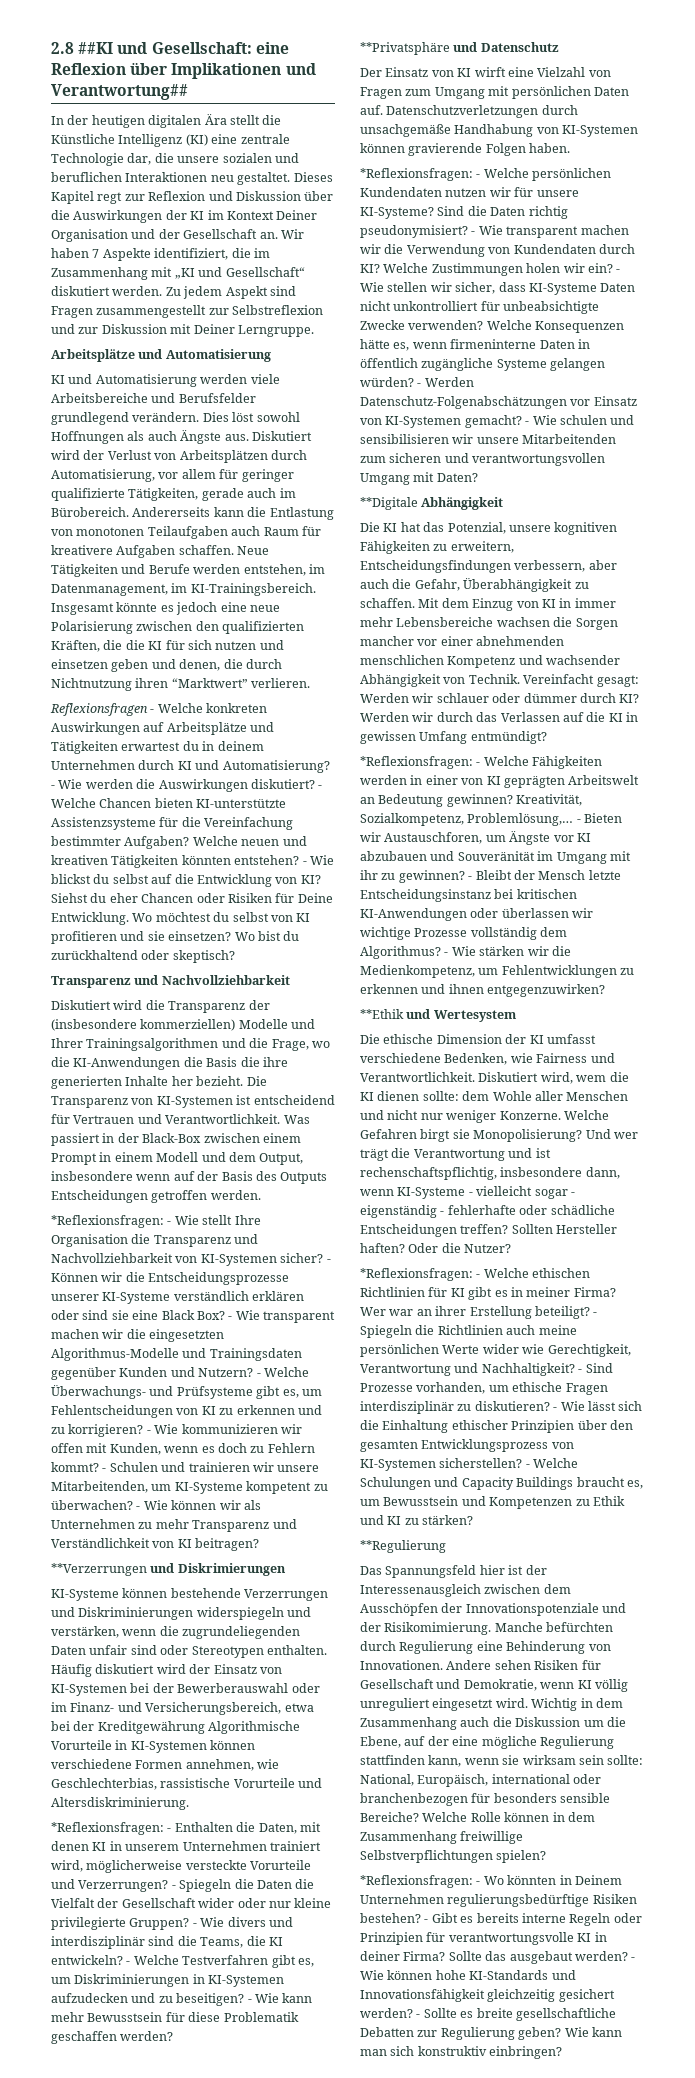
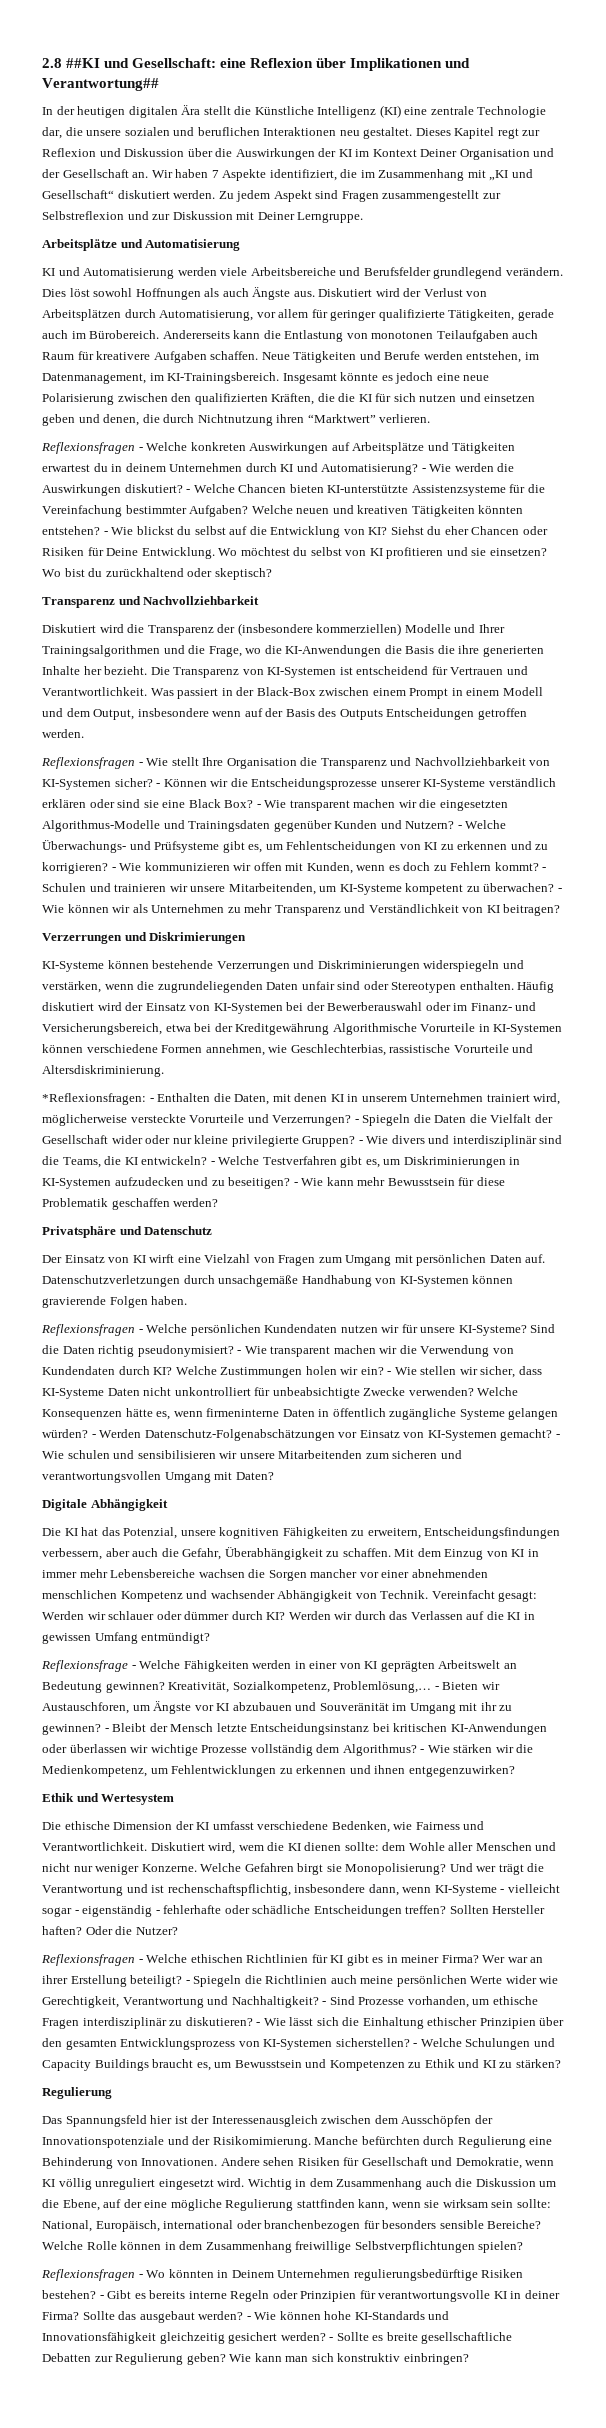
- *Reflexionsfragen: - Wie stellt Ihre Organisation die Transparenz und Nachvollziehbarkeit von KI-Systemen sicher?
+ Reflexionsfragen - Wie stellt Ihre Organisation die Transparenz und Nachvollziehbarkeit von KI-Systemen sicher?
- **Verzerrungen und Diskrimierungen
+ Verzerrungen und Diskrimierungen
- **Privatsphäre und Datenschutz
+ Privatsphäre und Datenschutz
- *Reflexionsfragen: - Welche persönlichen Kundendaten nutzen wir für unsere KI-Systeme?
+ Reflexionsfragen - Welche persönlichen Kundendaten nutzen wir für unsere KI-Systeme?
- **Digitale Abhängigkeit
+ Digitale Abhängigkeit
- *Reflexionsfragen: - Welche Fähigkeiten werden in einer von KI geprägten Arbeitswelt an Bedeutung gewinnen?
+ Reflexionsfrage - Welche Fähigkeiten werden in einer von KI geprägten Arbeitswelt an Bedeutung gewinnen?
- **Ethik und Wertesystem
+ Ethik und Wertesystem
- *Reflexionsfragen: - Welche ethischen Richtlinien für KI gibt es in meiner Firma?
+ Reflexionsfragen - Welche ethischen Richtlinien für KI gibt es in meiner Firma?
  - Welche Schulungen und Capacity Buildings braucht es, um Bewusstsein und Kompetenzen zu Ethik und KI zu stärken?
- **Regulierung
+ Regulierung
- *Reflexionsfragen: - Wo könnten in Deinem Unternehmen regulierungsbedürftige Risiken bestehen?
+ Reflexionsfragen - Wo könnten in Deinem Unternehmen regulierungsbedürftige Risiken bestehen?

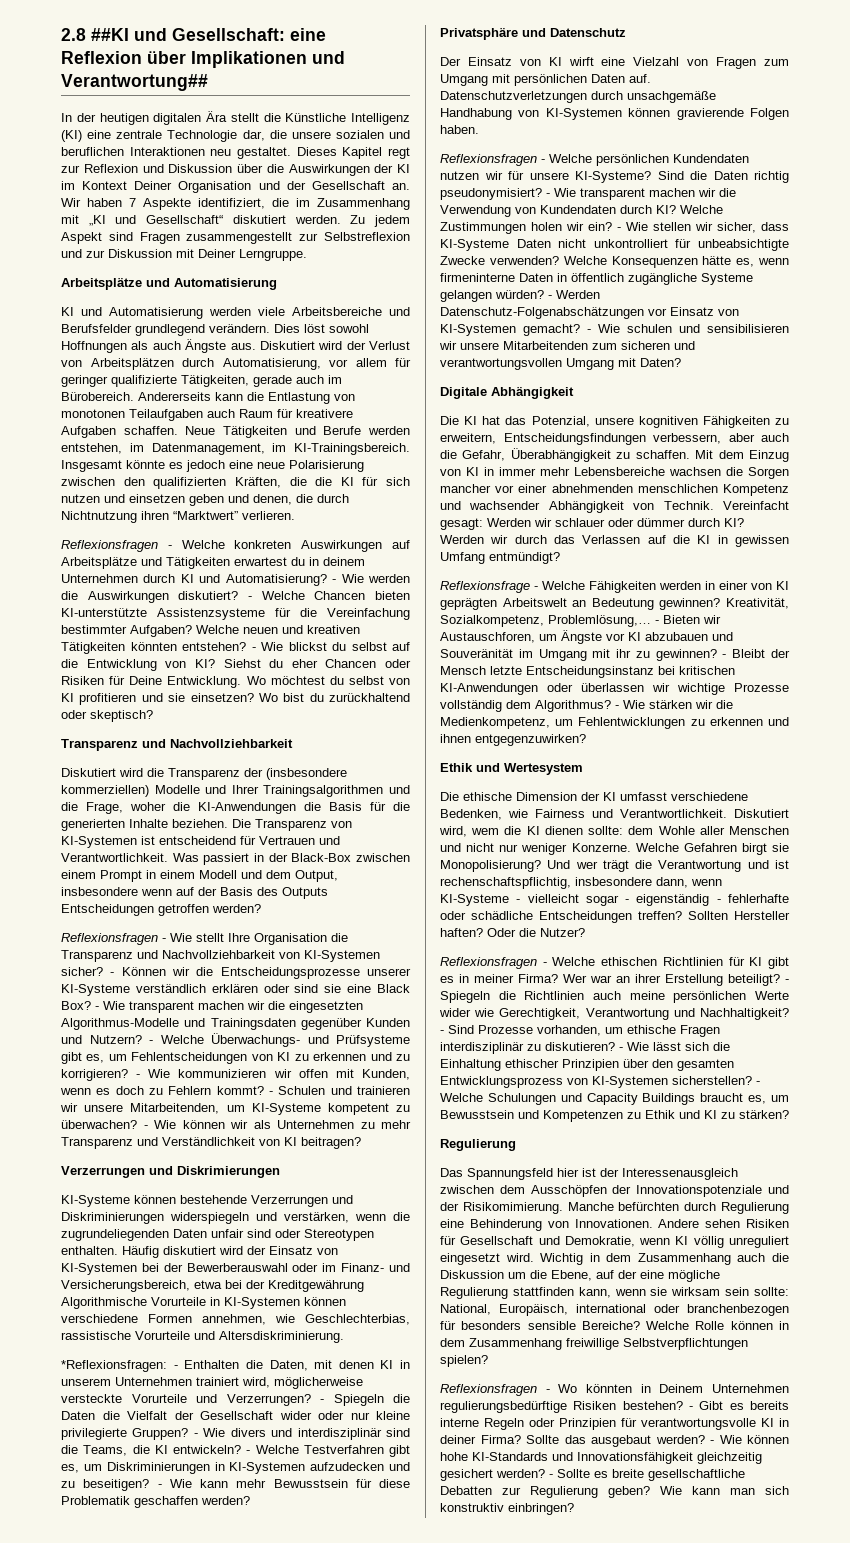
- Diskutiert wird die Transparenz der (insbesondere kommerziellen) Modelle und Ihrer Trainingsalgorithmen und die Frage, wo die KI-Anwendungen die Basis die ihre generierten Inhalte her bezieht.
+ Diskutiert wird die Transparenz der (insbesondere kommerziellen) Modelle und Ihrer Trainingsalgorithmen und die Frage, woher die KI-Anwendungen die Basis für die generierten Inhalte beziehen.
- Was passiert in der Black-Box zwischen einem Prompt in einem Modell und dem Output, insbesondere wenn auf der Basis des Outputs Entscheidungen getroffen werden.
+ Was passiert in der Black-Box zwischen einem Prompt in einem Modell und dem Output, insbesondere wenn auf der Basis des Outputs Entscheidungen getroffen werden?

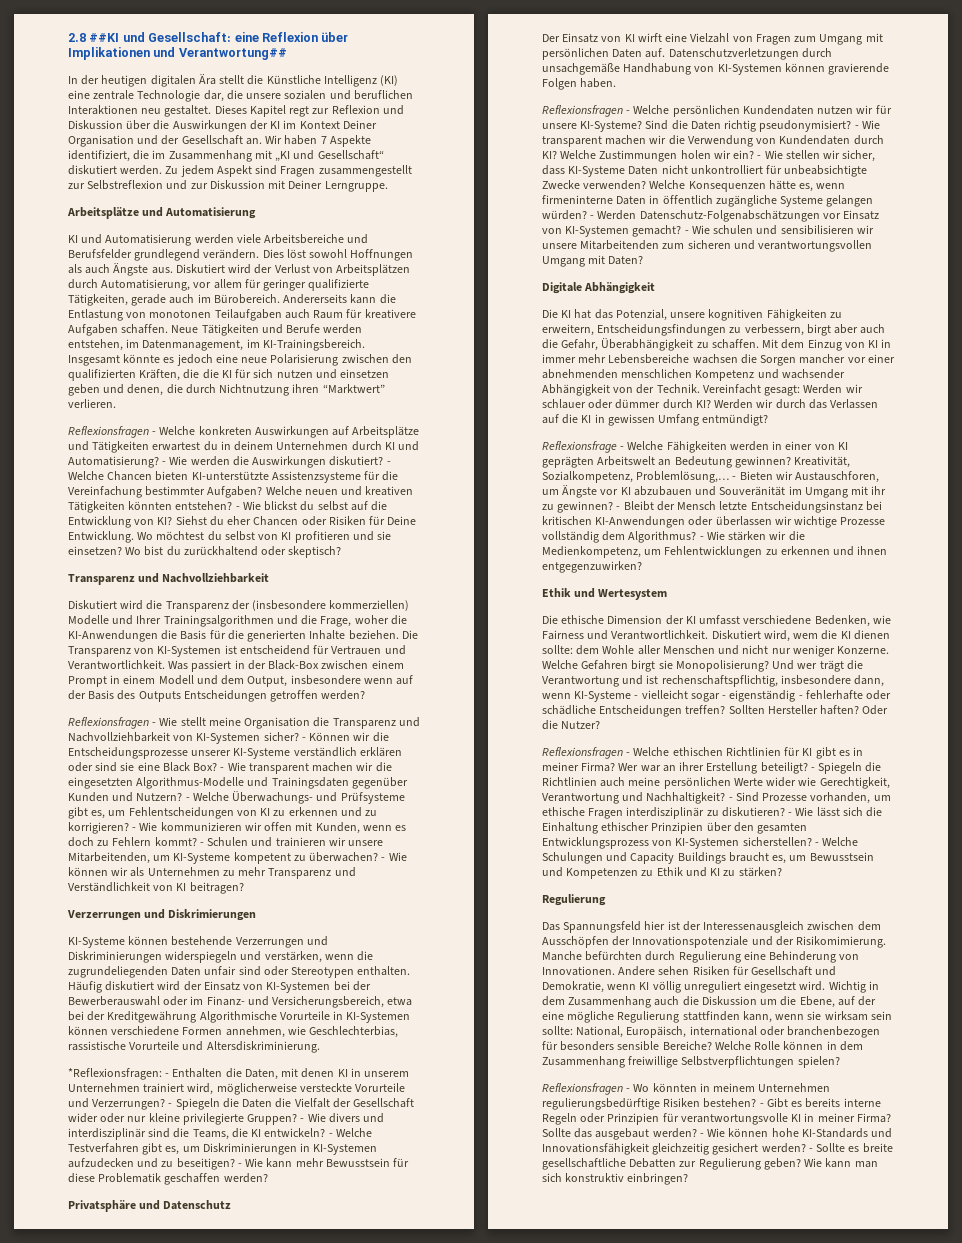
- Reflexionsfragen - Wie stellt Ihre Organisation die Transparenz und Nachvollziehbarkeit von KI-Systemen sicher?
+ Reflexionsfragen - Wie stellt meine Organisation die Transparenz und Nachvollziehbarkeit von KI-Systemen sicher?
- Die KI hat das Potenzial, unsere kognitiven Fähigkeiten zu erweitern, Entscheidungsfindungen verbessern, aber auch die Gefahr, Überabhängigkeit zu schaffen.
+ Die KI hat das Potenzial, unsere kognitiven Fähigkeiten zu erweitern, Entscheidungsfindungen zu verbessern, birgt aber auch die Gefahr, Überabhängigkeit zu schaffen.
- Mit dem Einzug von KI in immer mehr Lebensbereiche wachsen die Sorgen mancher vor einer abnehmenden menschlichen Kompetenz und wachsender Abhängigkeit von Technik.
+ Mit dem Einzug von KI in immer mehr Lebensbereiche wachsen die Sorgen mancher vor einer abnehmenden menschlichen Kompetenz und wachsender Abhängigkeit von der Technik.
- Reflexionsfragen - Wo könnten in Deinem Unternehmen regulierungsbedürftige Risiken bestehen?
+ Reflexionsfragen - Wo könnten in meinem Unternehmen regulierungsbedürftige Risiken bestehen?
- - Gibt es bereits interne Regeln oder Prinzipien für verantwortungsvolle KI in deiner Firma?
+ - Gibt es bereits interne Regeln oder Prinzipien für verantwortungsvolle KI in meiner Firma?

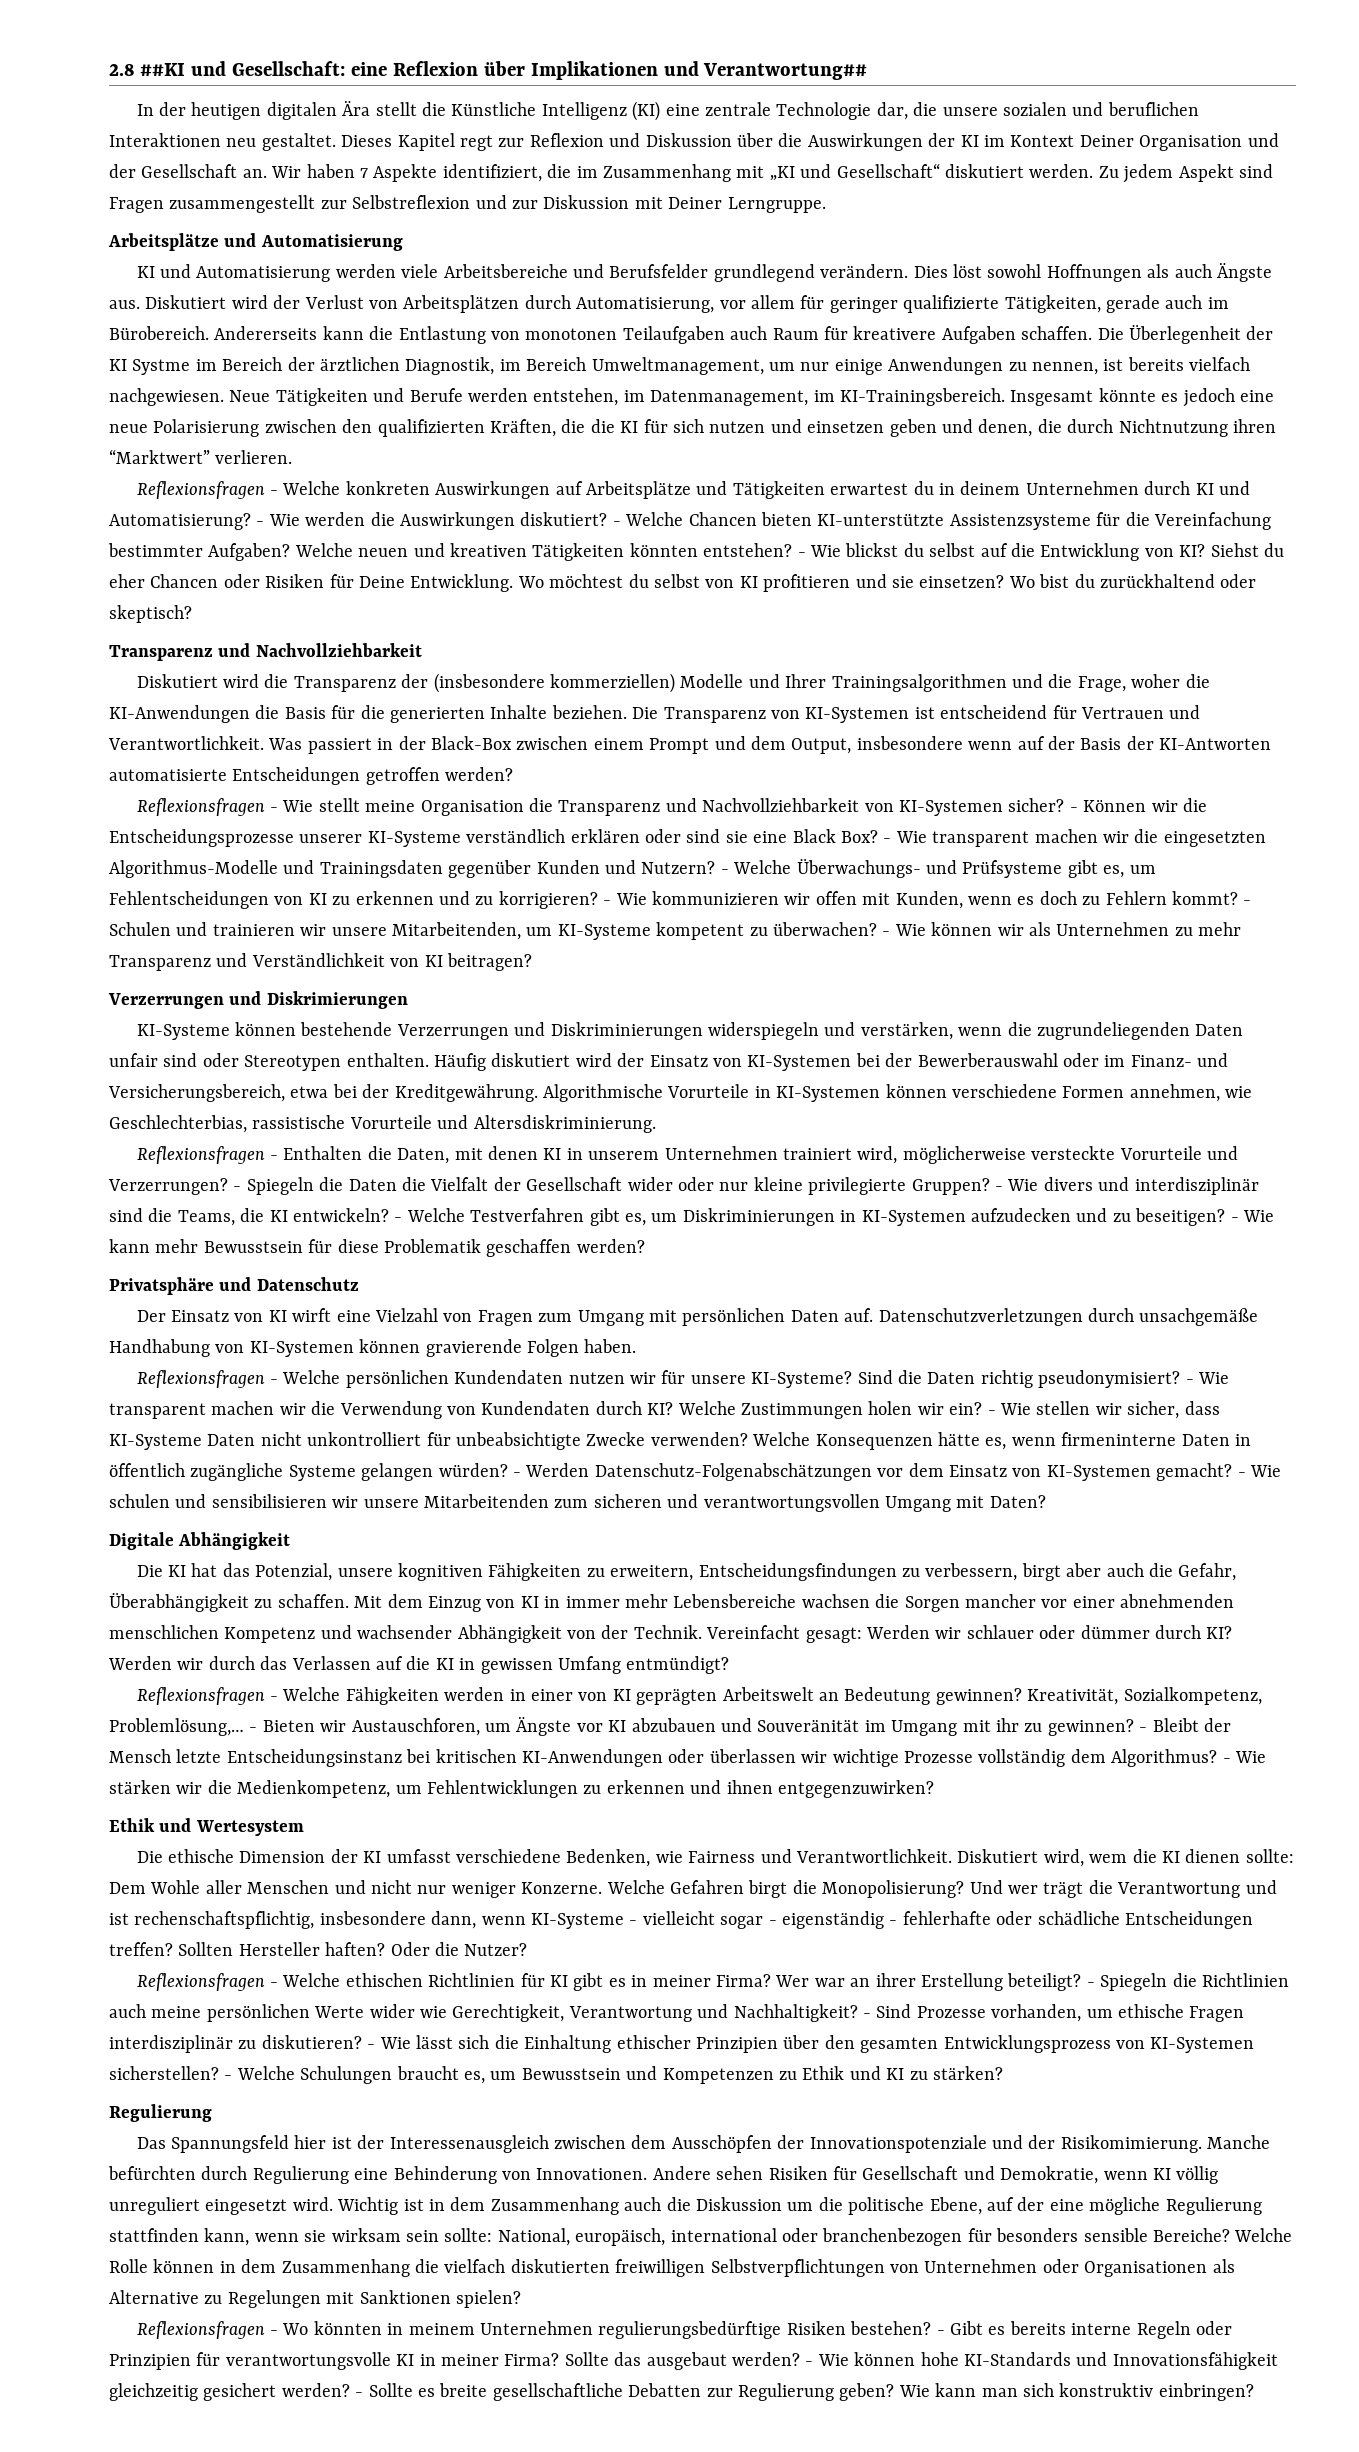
+ Die Überlegenheit der KI Systme im Bereich der ärztlichen Diagnostik, im Bereich Umweltmanagement, um nur einige Anwendungen zu nennen, ist bereits vielfach nachgewiesen.
- Was passiert in der Black-Box zwischen einem Prompt in einem Modell und dem Output, insbesondere wenn auf der Basis des Outputs Entscheidungen getroffen werden?
+ Was passiert in der Black-Box zwischen einem Prompt und dem Output, insbesondere wenn auf der Basis der KI-Antworten automatisierte Entscheidungen getroffen werden?
- Häufig diskutiert wird der Einsatz von KI-Systemen bei der Bewerberauswahl oder im Finanz- und Versicherungsbereich, etwa bei der Kreditgewährung Algorithmische Vorurteile in KI-Systemen können verschiedene Formen annehmen, wie Geschlechterbias, rassistische Vorurteile und Altersdiskriminierung.
+ Häufig diskutiert wird der Einsatz von KI-Systemen bei der Bewerberauswahl oder im Finanz- und Versicherungsbereich, etwa bei der Kreditgewährung. Algorithmische Vorurteile in KI-Systemen können verschiedene Formen annehmen, wie Geschlechterbias, rassistische Vorurteile und Altersdiskriminierung.
- *Reflexionsfragen: - Enthalten die Daten, mit denen KI in unserem Unternehmen trainiert wird, möglicherweise versteckte Vorurteile und Verzerrungen?
+ Reflexionsfragen - Enthalten die Daten, mit denen KI in unserem Unternehmen trainiert wird, möglicherweise versteckte Vorurteile und Verzerrungen?
- - Werden Datenschutz-Folgenabschätzungen vor Einsatz von KI-Systemen gemacht?
+ - Werden Datenschutz-Folgenabschätzungen vor dem Einsatz von KI-Systemen gemacht?
- Reflexionsfrage - Welche Fähigkeiten werden in einer von KI geprägten Arbeitswelt an Bedeutung gewinnen?
+ Reflexionsfragen - Welche Fähigkeiten werden in einer von KI geprägten Arbeitswelt an Bedeutung gewinnen?
- Diskutiert wird, wem die KI dienen sollte: dem Wohle aller Menschen und nicht nur weniger Konzerne.
+ Diskutiert wird, wem die KI dienen sollte: Dem Wohle aller Menschen und nicht nur weniger Konzerne.
- Welche Gefahren birgt sie Monopolisierung?
+ Welche Gefahren birgt die Monopolisierung?
- - Welche Schulungen und Capacity Buildings braucht es, um Bewusstsein und Kompetenzen zu Ethik und KI zu stärken?
+ - Welche Schulungen braucht es, um Bewusstsein und Kompetenzen zu Ethik und KI zu stärken?
- Wichtig in dem Zusammenhang auch die Diskussion um die Ebene, auf der eine mögliche Regulierung stattfinden kann, wenn sie wirksam sein sollte: National, Europäisch, international oder branchenbezogen für besonders sensible Bereiche?
+ Wichtig ist in dem Zusammenhang auch die Diskussion um die politische Ebene, auf der eine mögliche Regulierung stattfinden kann, wenn sie wirksam sein sollte: National, europäisch, international oder branchenbezogen für besonders sensible Bereiche?
- Welche Rolle können in dem Zusammenhang freiwillige Selbstverpflichtungen spielen?
+ Welche Rolle können in dem Zusammenhang die vielfach diskutierten freiwilligen Selbstverpflichtungen von Unternehmen oder Organisationen als Alternative zu Regelungen mit Sanktionen spielen?

